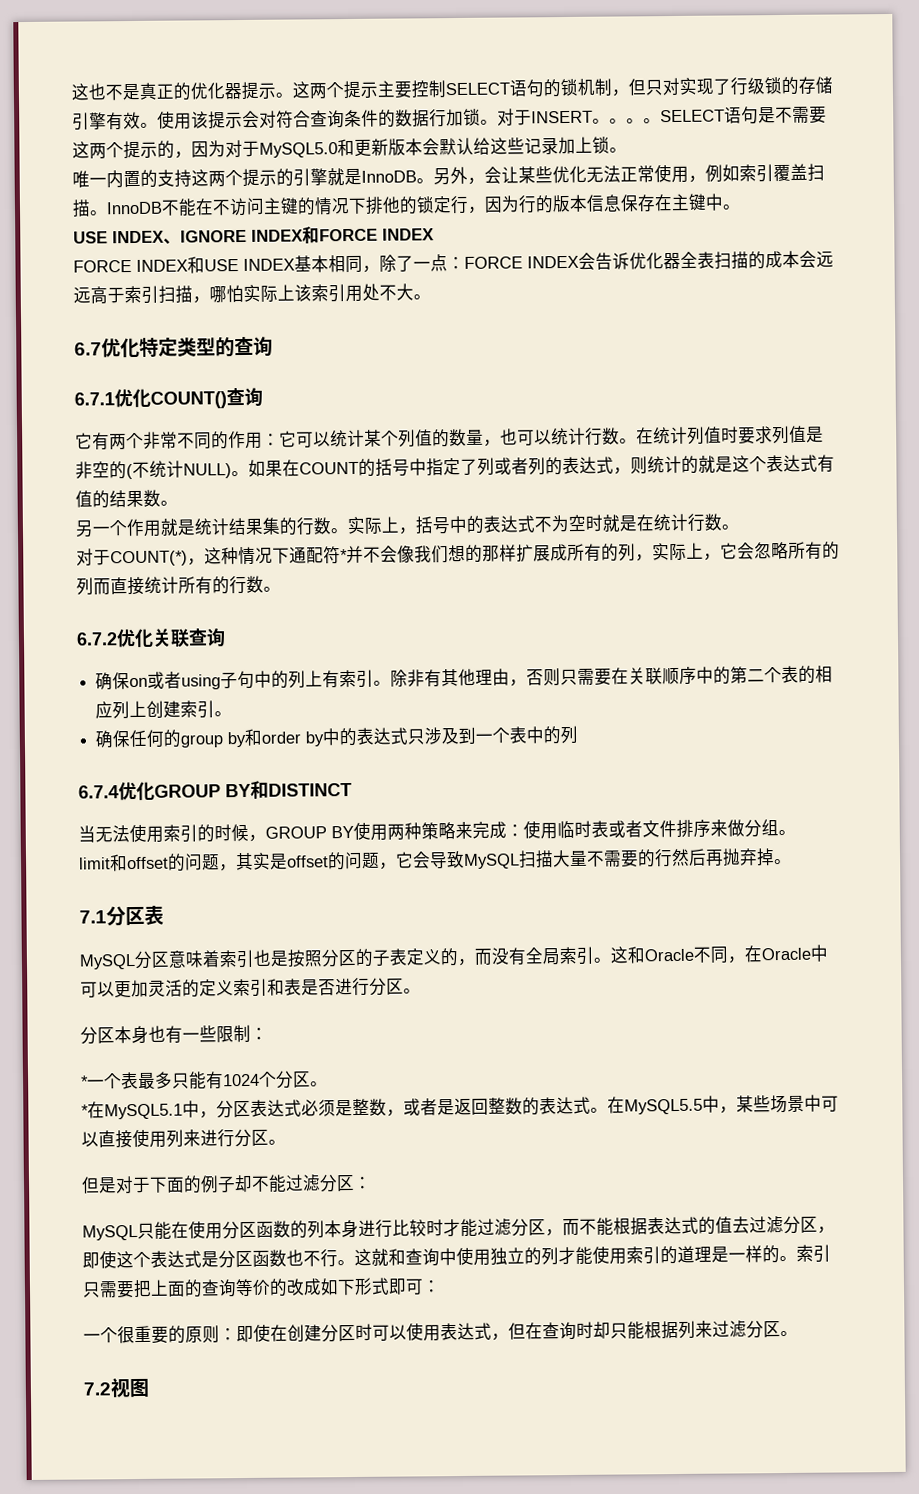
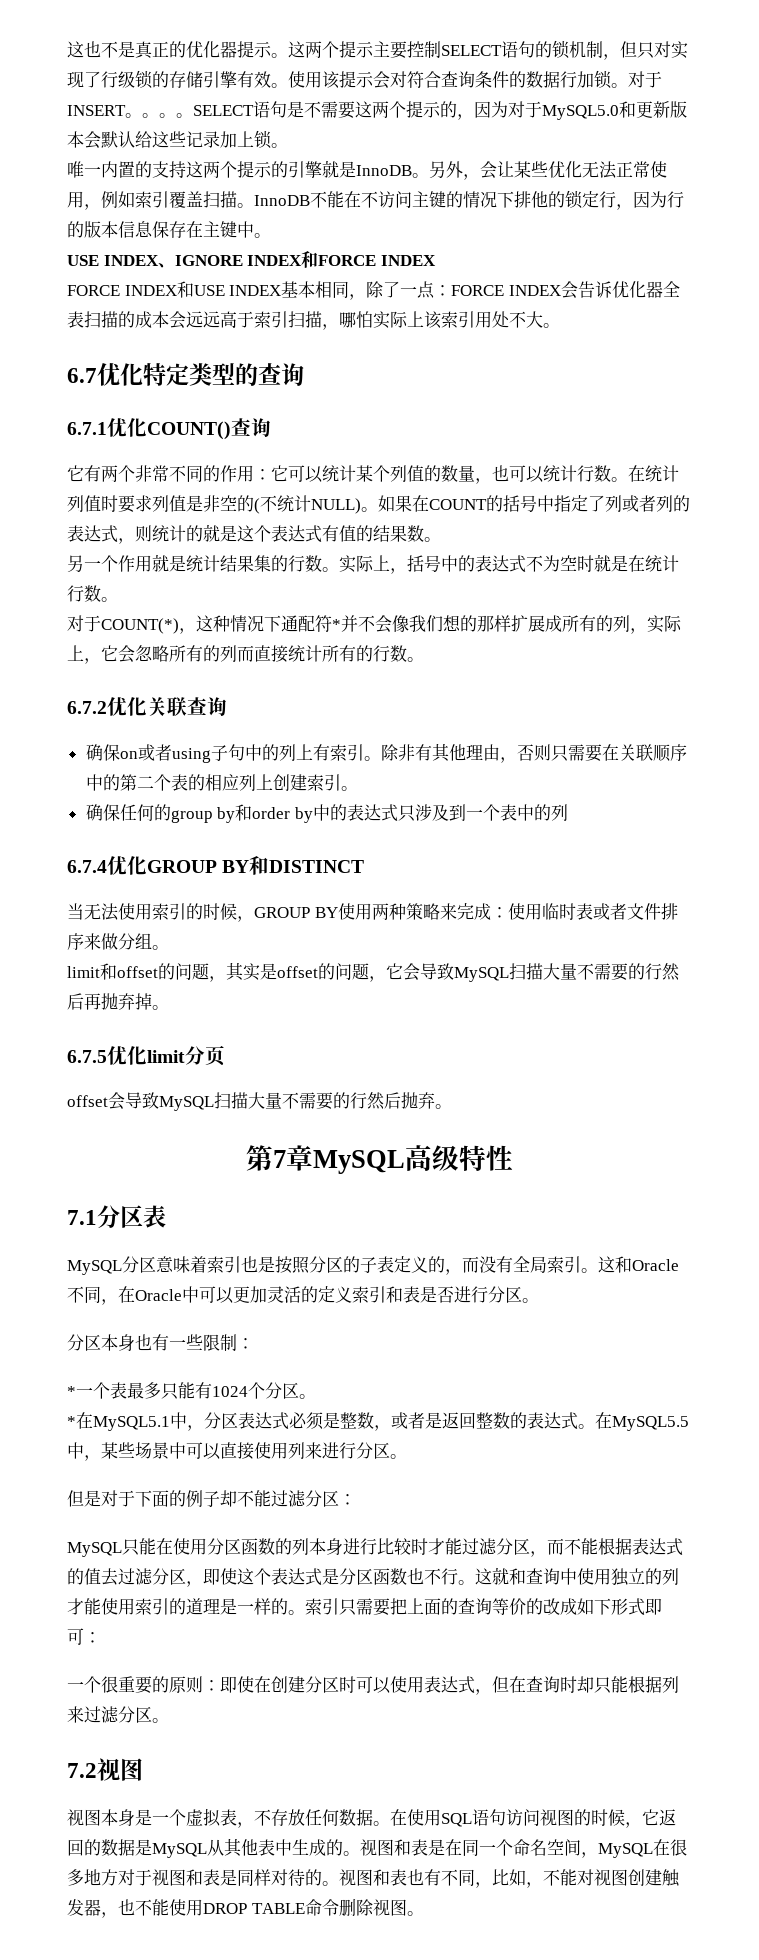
+ 6.7.5优化limit分页
+ offset会导致MySQL扫描大量不需要的行然后抛弃。
+ 第7章MySQL高级特性
+ 视图本身是一个虚拟表，不存放任何数据。在使用SQL语句访问视图的时候，它返回的数据是MySQL从其他表中生成的。视图和表是在同一个命名空间，MySQL在很多地方对于视图和表是同样对待的。视图和表也有不同，比如，不能对视图创建触发器，也不能使用DROP TABLE命令删除视图。

